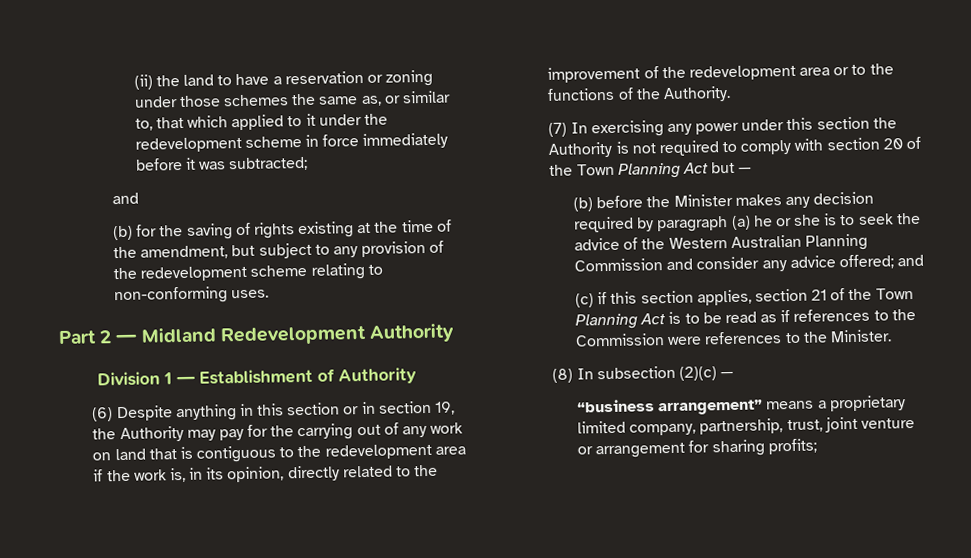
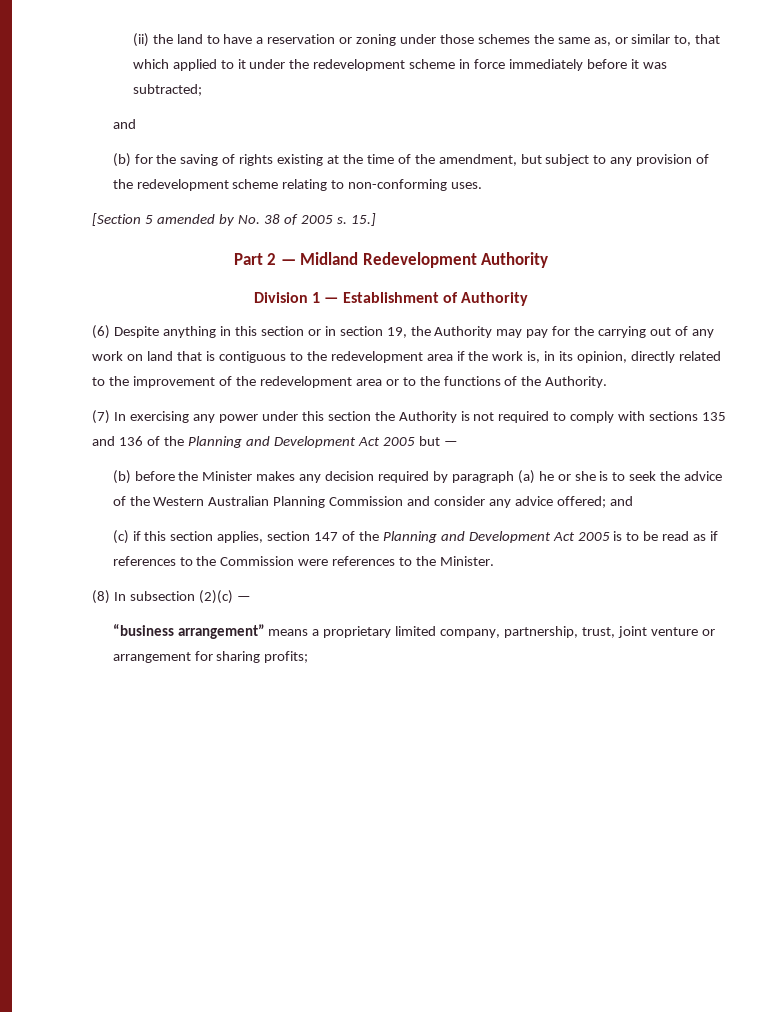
+ [Section 5 amended by No. 38 of 2005 s. 15.]
- (7) In exercising any power under this section the Authority is not required to comply with section 20 of the Town Planning Act but —
+ (7) In exercising any power under this section the Authority is not required to comply with sections 135 and 136 of the Planning and Development Act 2005 but —
- (c) if this section applies, section 21 of the Town Planning Act is to be read as if references to the Commission were references to the Minister.
+ (c) if this section applies, section 147 of the Planning and Development Act 2005 is to be read as if references to the Commission were references to the Minister.

